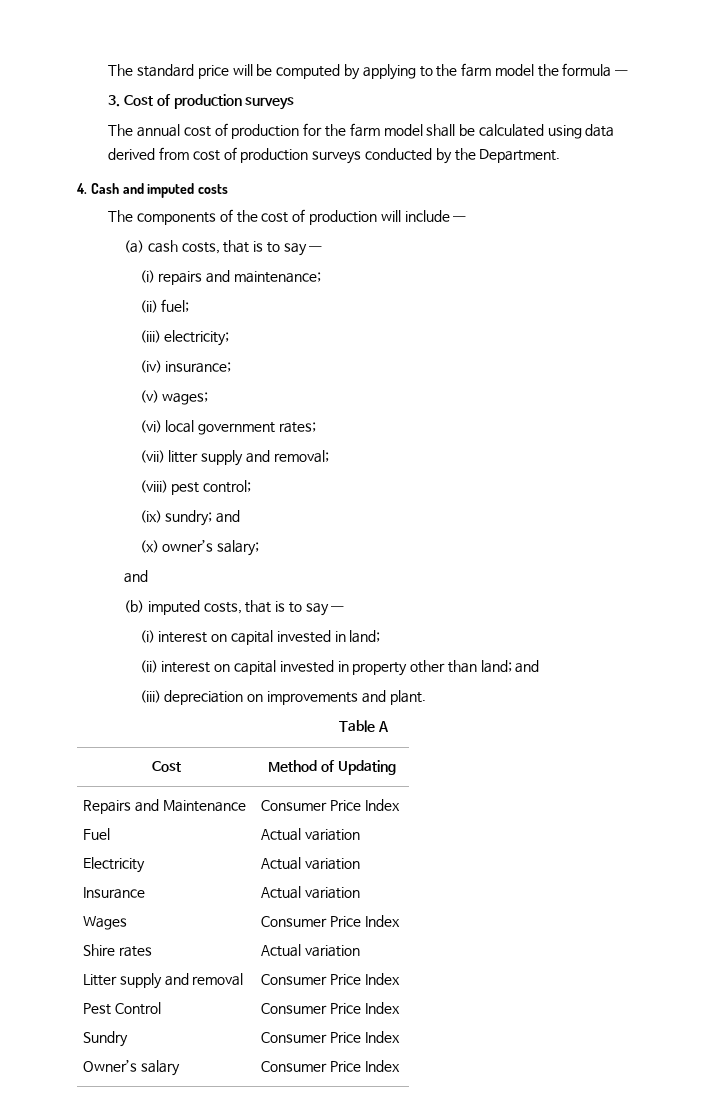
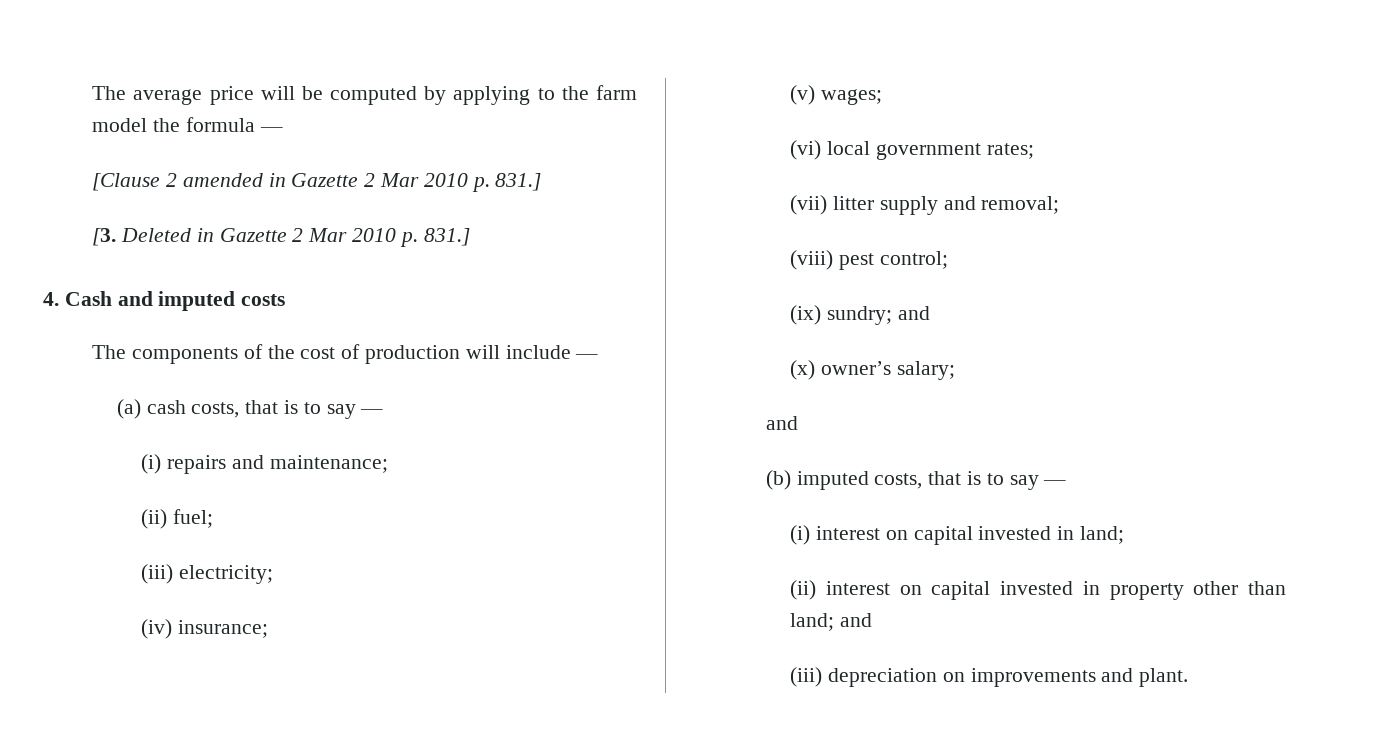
- The standard price will be computed by applying to the farm model the formula —
+ The average price will be computed by applying to the farm model the formula —
- 3. Cost of production surveys
- The annual cost of production for the farm model shall be calculated using data derived from cost of production surveys conducted by the Department.
+ [Clause 2 amended in Gazette 2 Mar 2010 p. 831.]
+ [3. Deleted in Gazette 2 Mar 2010 p. 831.]
- Table A
- Cost | Method of Updating
- Repairs and Maintenance
- Fuel
- Electricity
- Insurance
- Wages
- Shire rates
- Litter supply and removal
- Pest Control
- Sundry
- Owner’s salary | Consumer Price Index
- Actual variation
- Actual variation
- Actual variation
- Consumer Price Index
- Actual variation
- Consumer Price Index
- Consumer Price Index
- Consumer Price Index
- Consumer Price Index

